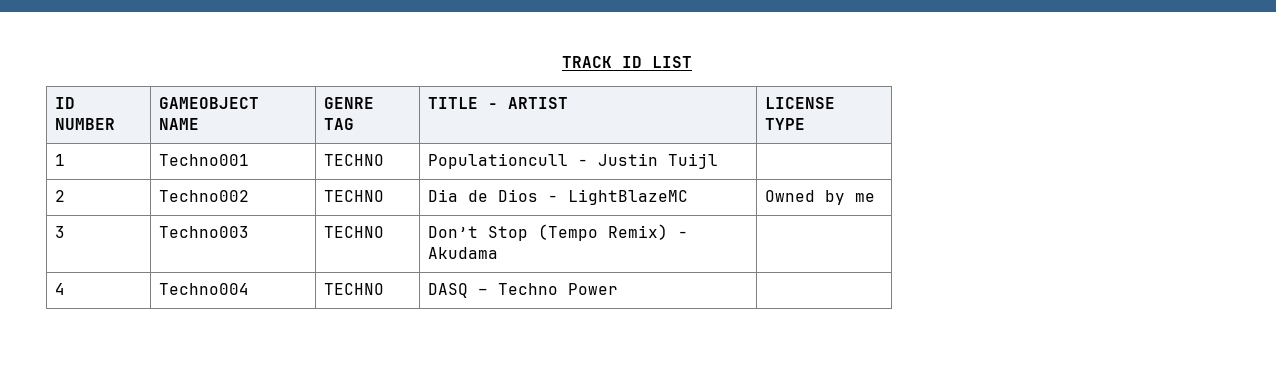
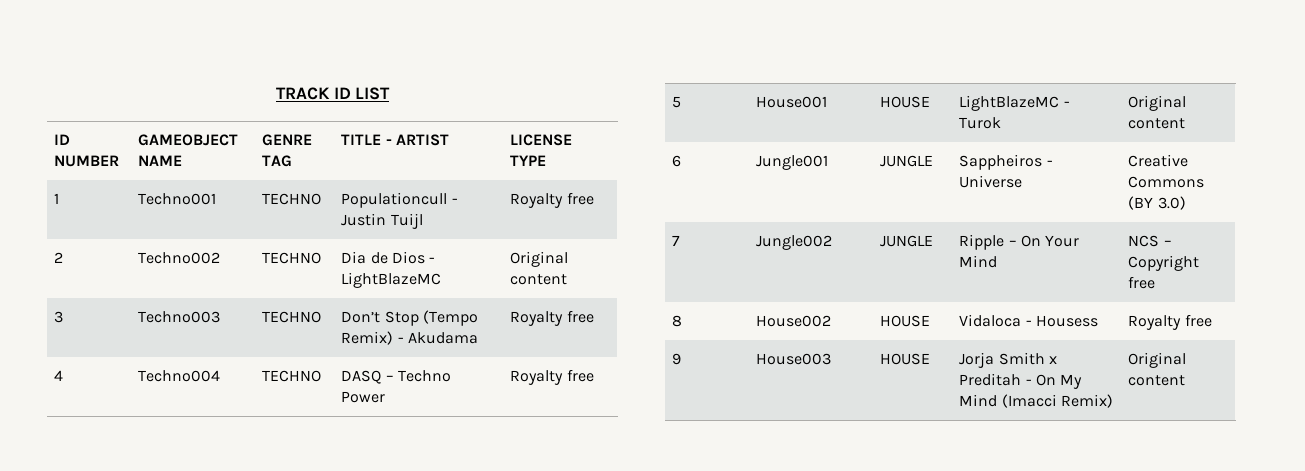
- 1 | Techno001 | TECHNO | Populationcull - Justin Tuijl |
+ 1 | Techno001 | TECHNO | Populationcull - Justin Tuijl | Royalty free
- 2 | Techno002 | TECHNO | Dia de Dios - LightBlazeMC | Owned by me
+ 2 | Techno002 | TECHNO | Dia de Dios - LightBlazeMC | Original content
- 3 | Techno003 | TECHNO | Don’t Stop (Tempo Remix) - Akudama |
+ 3 | Techno003 | TECHNO | Don’t Stop (Tempo Remix) - Akudama | Royalty free
- 4 | Techno004 | TECHNO | DASQ – Techno Power |
+ 4 | Techno004 | TECHNO | DASQ – Techno Power | Royalty free
+ 5 | House001 | HOUSE | LightBlazeMC - Turok | Original content
+ 6 | Jungle001 | JUNGLE | Sappheiros - Universe | Creative Commons (BY 3.0)
+ 7 | Jungle002 | JUNGLE | Ripple – On Your Mind | NCS – Copyright free
+ 8 | House002 | HOUSE | Vidaloca - Housess | Royalty free
+ 9 | House003 | HOUSE | Jorja Smith x Preditah - On My Mind (Imacci Remix) | Original content

